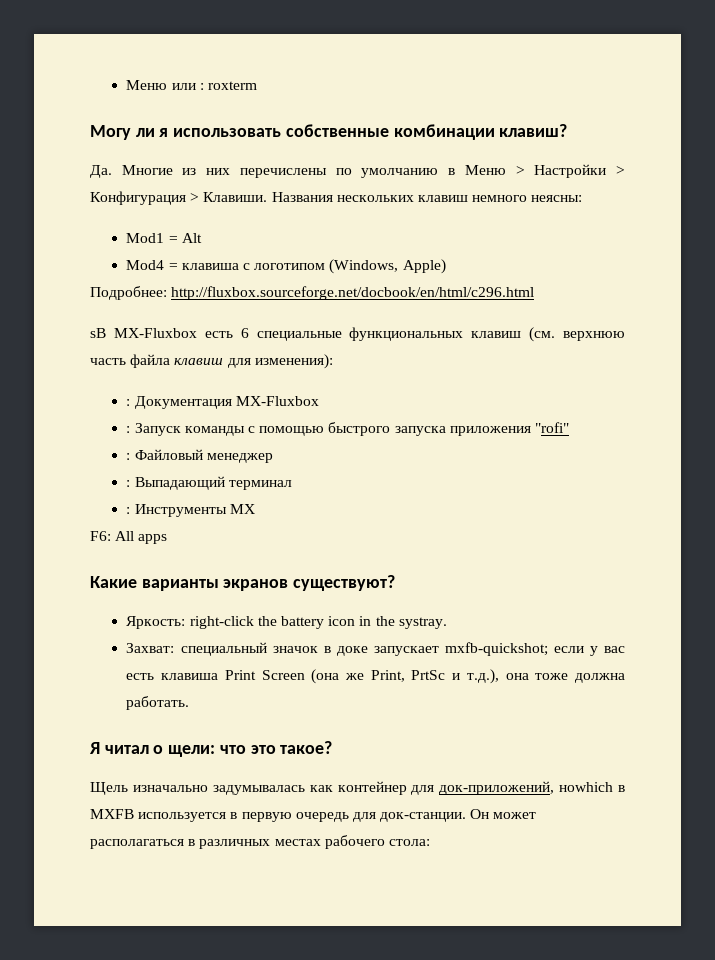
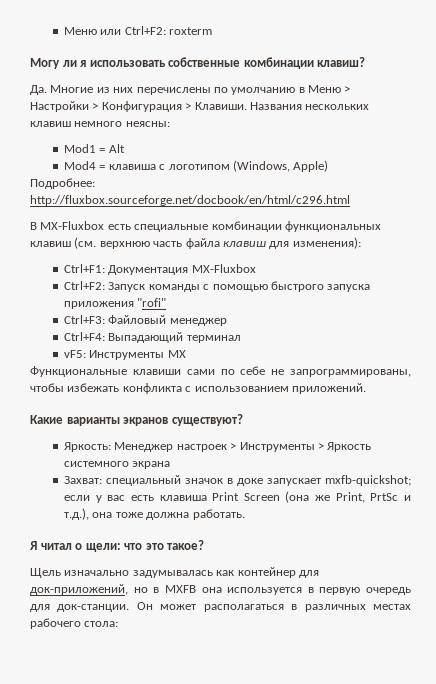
- Меню или : roxterm
+ Меню или Ctrl+F2: roxterm
- sВ MX-Fluxbox есть 6 специальные функциональных клавиш (см. верхнюю часть файла клавиш для изменения):
+ В MX-Fluxbox есть специальные комбинации функциональных клавиш (см. верхнюю часть файла клавиш для изменения):
- : Документация MX-Fluxbox
+ Ctrl+F1: Документация MX-Fluxbox
- : Запуск команды с помощью быстрого запуска приложения "rofi"
+ Ctrl+F2: Запуск команды с помощью быстрого запуска приложения "rofi"
- : Файловый менеджер
+ Ctrl+F3: Файловый менеджер
- : Выпадающий терминал
+ Ctrl+F4: Выпадающий терминал
- : Инструменты MX
+ vF5: Инструменты MX
- F6: All apps
+ Функциональные клавиши сами по себе не запрограммированы, чтобы избежать конфликта с использованием приложений.
- Яркость: right-click the battery icon in the systray.
+ Яркость: Менеджер настроек > Инструменты > Яркость системного экрана
- Щель изначально задумывалась как контейнер для док-приложений, ноwhich в MXFB используется в первую очередь для док-станции.
+ Щель изначально задумывалась как контейнер для док-приложений, но в MXFB она используется в первую очередь для док-станции.

